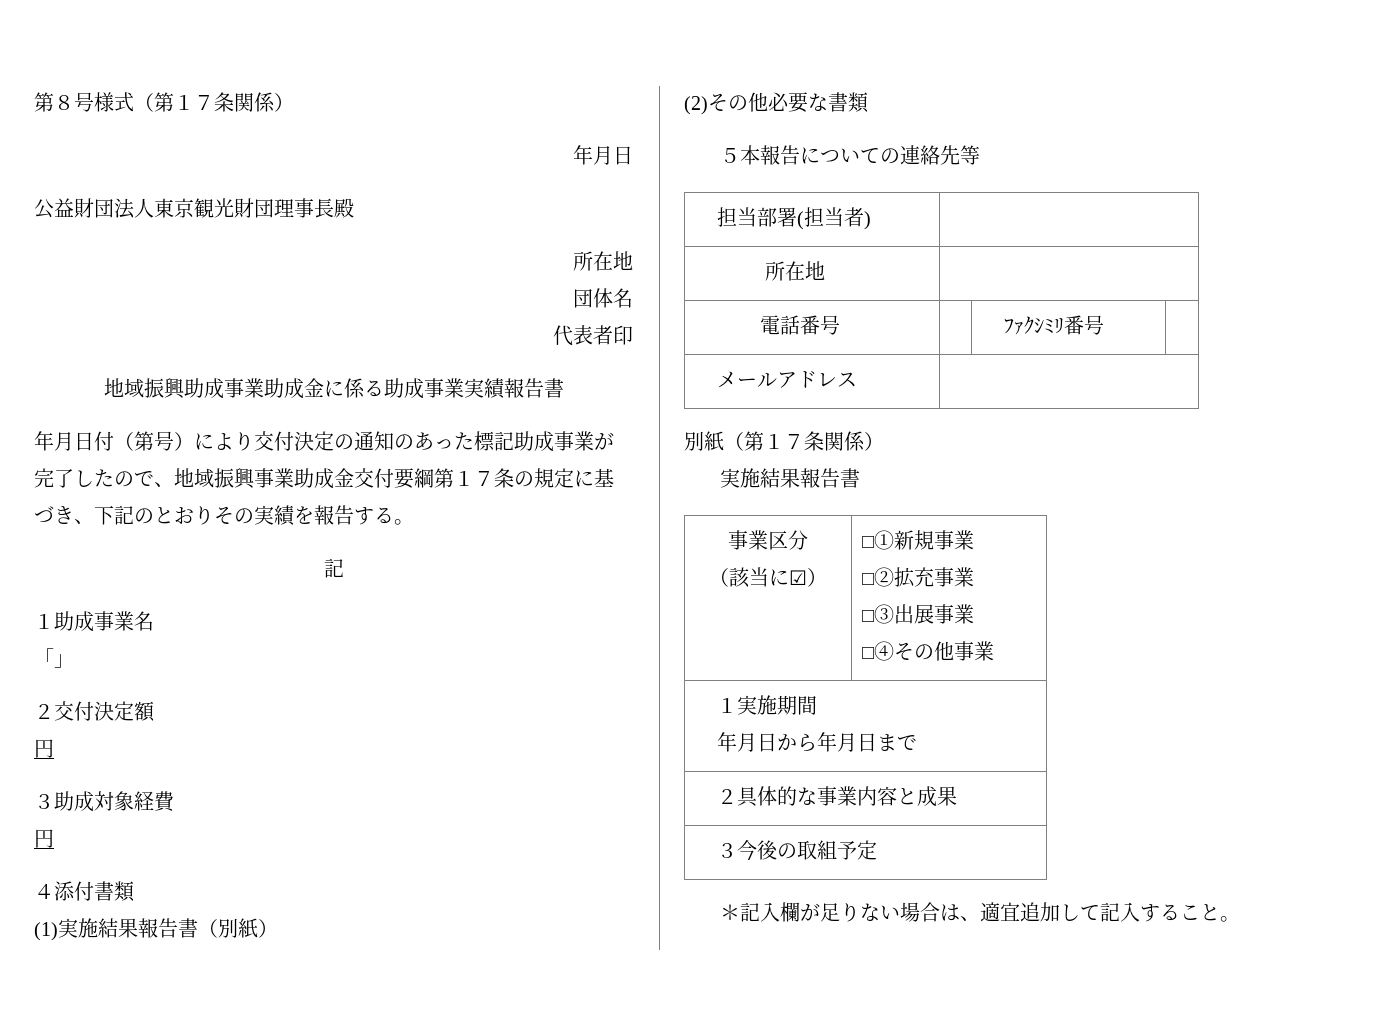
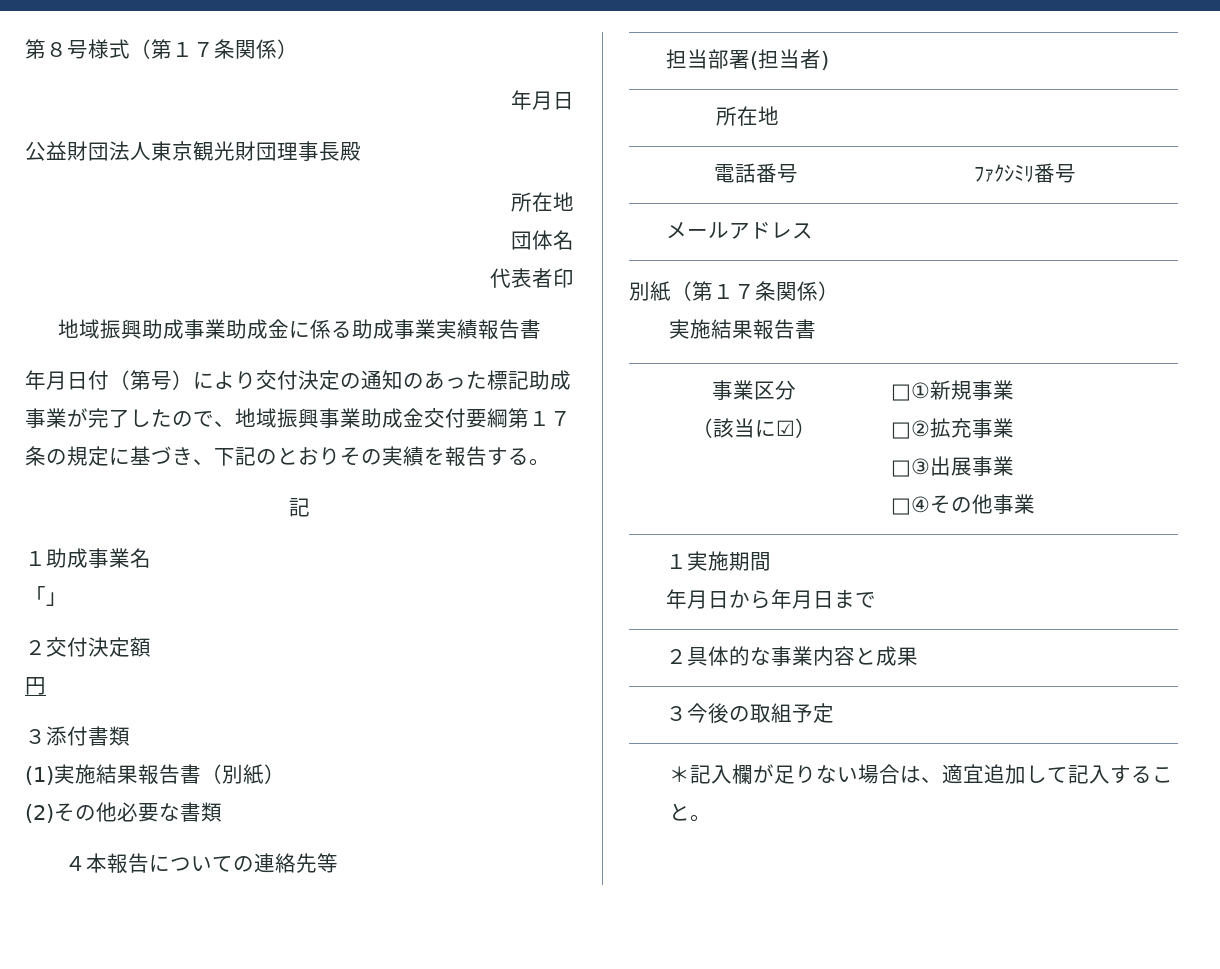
- ３助成対象経費
- 円
- ４添付書類
+ ３添付書類
- ５本報告についての連絡先等
+ ４本報告についての連絡先等

